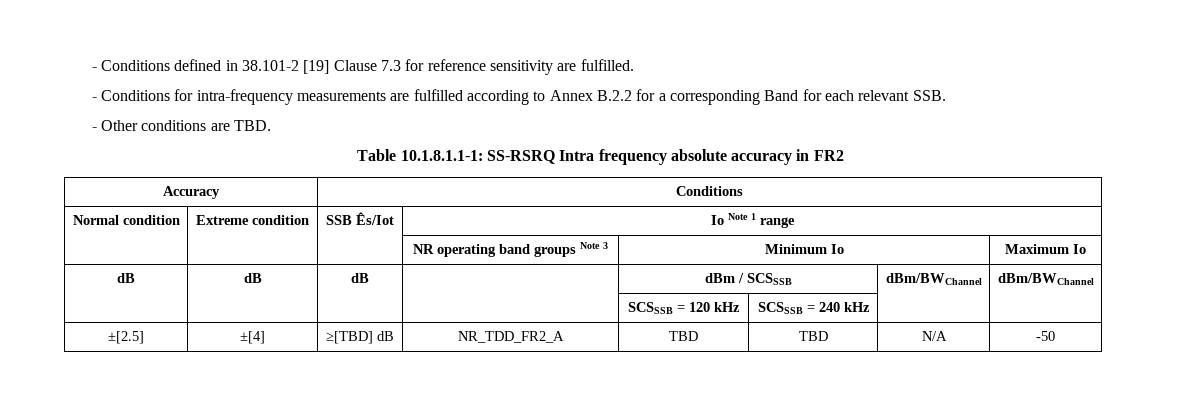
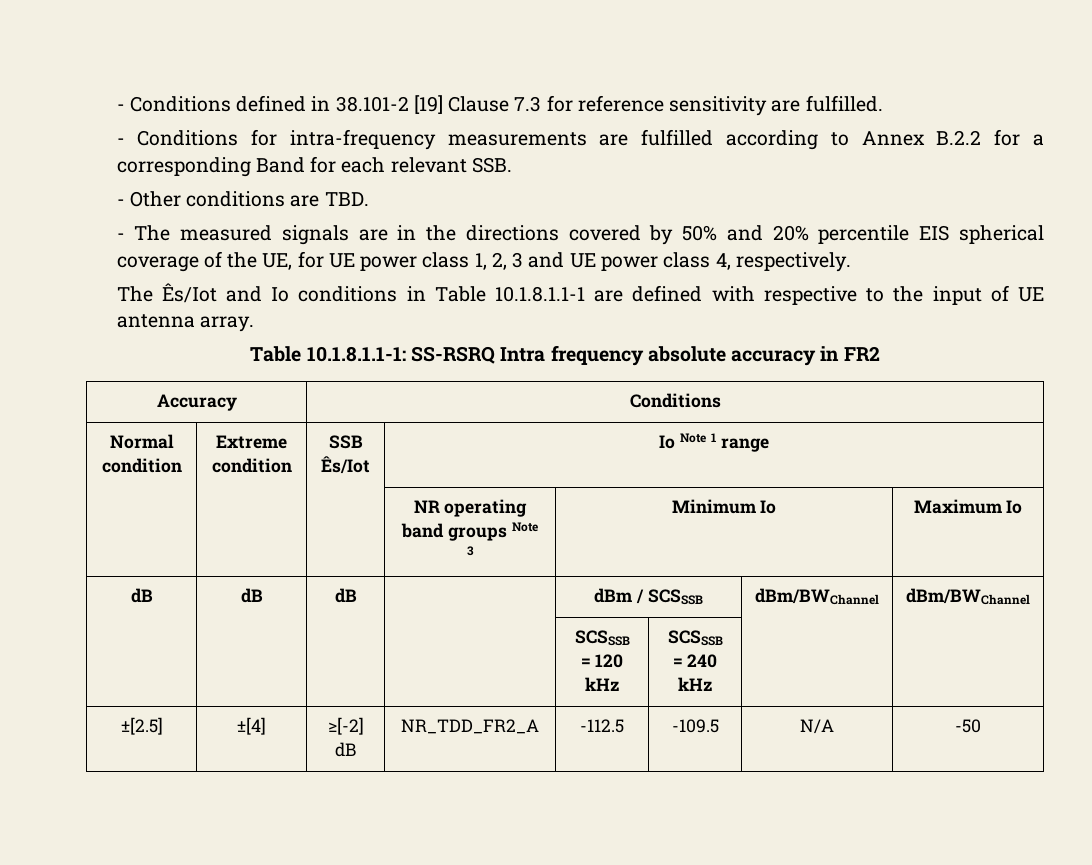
+ - The measured signals are in the directions covered by 50% and 20% percentile EIS spherical coverage of the UE, for UE power class 1, 2, 3 and UE power class 4, respectively.
+ The Ês/Iot and Io conditions in Table 10.1.8.1.1-1 are defined with respective to the input of UE antenna array.
- ±[2.5] | ±[4] | ≥[TBD] dB | NR_TDD_FR2_A | TBD | TBD | N/A | -50
+ ±[2.5] | ±[4] | ≥[-2] dB | NR_TDD_FR2_A | -112.5 | -109.5 | N/A | -50

